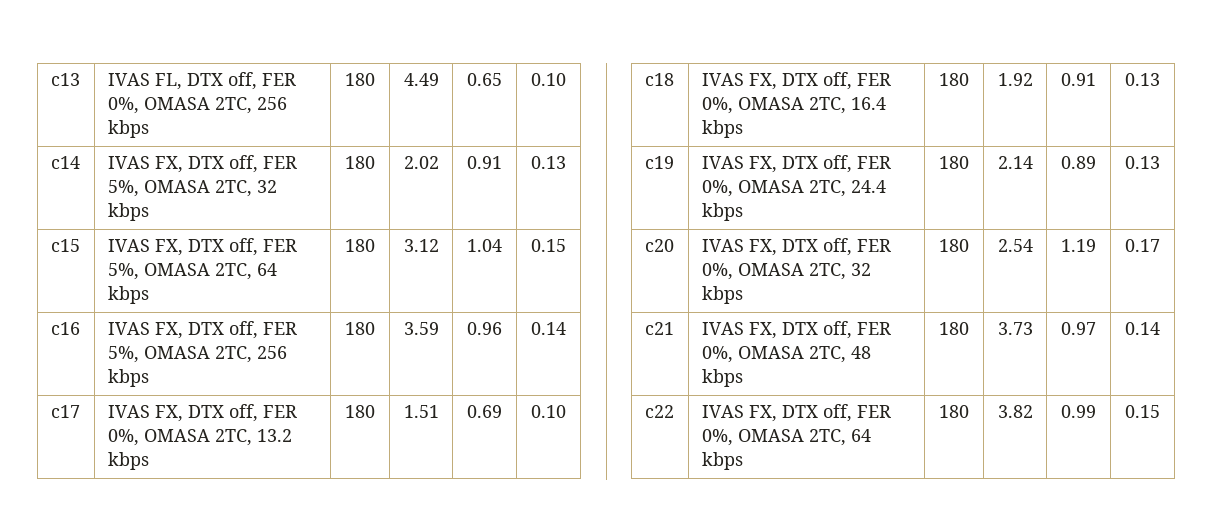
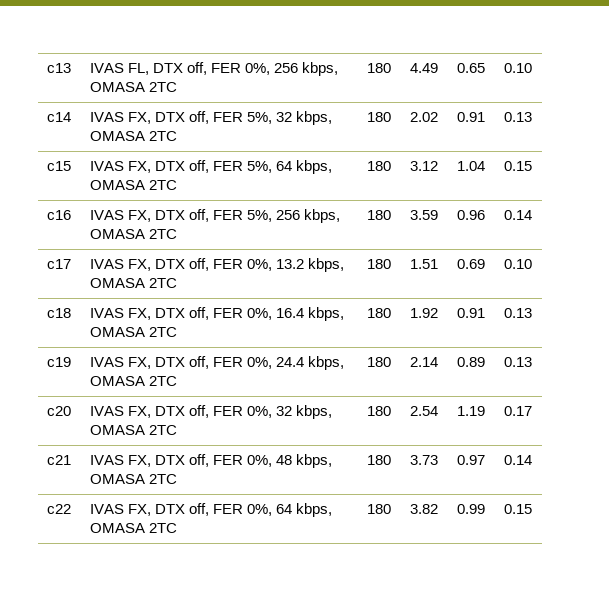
- c13 | IVAS FL, DTX off, FER 0%, OMASA 2TC, 256 kbps | 180 | 4.49 | 0.65 | 0.10
+ c13 | IVAS FL, DTX off, FER 0%, 256 kbps, OMASA 2TC | 180 | 4.49 | 0.65 | 0.10
- c14 | IVAS FX, DTX off, FER 5%, OMASA 2TC, 32 kbps | 180 | 2.02 | 0.91 | 0.13
+ c14 | IVAS FX, DTX off, FER 5%, 32 kbps, OMASA 2TC | 180 | 2.02 | 0.91 | 0.13
- c15 | IVAS FX, DTX off, FER 5%, OMASA 2TC, 64 kbps | 180 | 3.12 | 1.04 | 0.15
+ c15 | IVAS FX, DTX off, FER 5%, 64 kbps, OMASA 2TC | 180 | 3.12 | 1.04 | 0.15
- c16 | IVAS FX, DTX off, FER 5%, OMASA 2TC, 256 kbps | 180 | 3.59 | 0.96 | 0.14
+ c16 | IVAS FX, DTX off, FER 5%, 256 kbps, OMASA 2TC | 180 | 3.59 | 0.96 | 0.14
- c17 | IVAS FX, DTX off, FER 0%, OMASA 2TC, 13.2 kbps | 180 | 1.51 | 0.69 | 0.10
+ c17 | IVAS FX, DTX off, FER 0%, 13.2 kbps, OMASA 2TC | 180 | 1.51 | 0.69 | 0.10
- c18 | IVAS FX, DTX off, FER 0%, OMASA 2TC, 16.4 kbps | 180 | 1.92 | 0.91 | 0.13
+ c18 | IVAS FX, DTX off, FER 0%, 16.4 kbps, OMASA 2TC | 180 | 1.92 | 0.91 | 0.13
- c19 | IVAS FX, DTX off, FER 0%, OMASA 2TC, 24.4 kbps | 180 | 2.14 | 0.89 | 0.13
+ c19 | IVAS FX, DTX off, FER 0%, 24.4 kbps, OMASA 2TC | 180 | 2.14 | 0.89 | 0.13
- c20 | IVAS FX, DTX off, FER 0%, OMASA 2TC, 32 kbps | 180 | 2.54 | 1.19 | 0.17
+ c20 | IVAS FX, DTX off, FER 0%, 32 kbps, OMASA 2TC | 180 | 2.54 | 1.19 | 0.17
- c21 | IVAS FX, DTX off, FER 0%, OMASA 2TC, 48 kbps | 180 | 3.73 | 0.97 | 0.14
+ c21 | IVAS FX, DTX off, FER 0%, 48 kbps, OMASA 2TC | 180 | 3.73 | 0.97 | 0.14
- c22 | IVAS FX, DTX off, FER 0%, OMASA 2TC, 64 kbps | 180 | 3.82 | 0.99 | 0.15
+ c22 | IVAS FX, DTX off, FER 0%, 64 kbps, OMASA 2TC | 180 | 3.82 | 0.99 | 0.15

